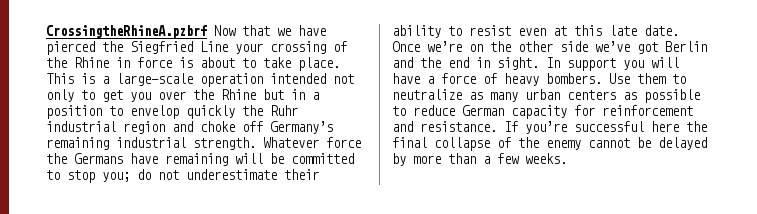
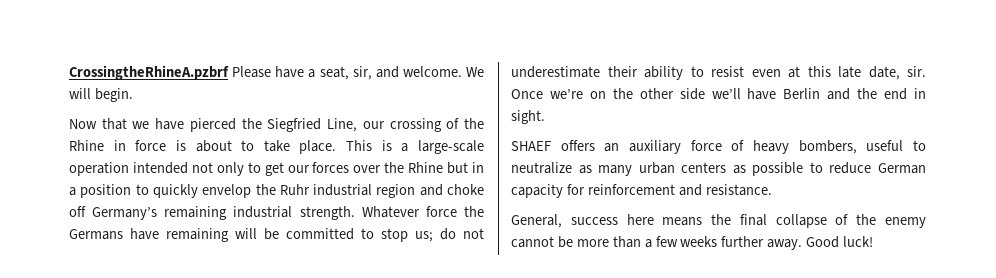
- CrossingtheRhineA.pzbrf Now that we have pierced the Siegfried Line your crossing of the Rhine in force is about to take place.
+ CrossingtheRhineA.pzbrf Please have a seat, sir, and welcome. We will begin.
+ Now that we have pierced the Siegfried Line, our crossing of the Rhine in force is about to take place.
- This is a large-scale operation intended not only to get you over the Rhine but in a position to envelop quickly the Ruhr industrial region and choke off Germany’s remaining industrial strength.
+ This is a large-scale operation intended not only to get our forces over the Rhine but in a position to quickly envelop the Ruhr industrial region and choke off Germany’s remaining industrial strength.
- Whatever force the Germans have remaining will be committed to stop you; do not underestimate their ability to resist even at this late date.
+ Whatever force the Germans have remaining will be committed to stop us; do not underestimate their ability to resist even at this late date, sir.
- Once we’re on the other side we’ve got Berlin and the end in sight. In support you will have a force of heavy bombers. Use them to neutralize as many urban centers as possible to reduce German capacity for reinforcement and resistance. If you’re successful here the final collapse of the enemy cannot be delayed by more than a few weeks.
+ Once we’re on the other side we’ll have Berlin and the end in sight.
+ SHAEF offers an auxiliary force of heavy bombers, useful to neutralize as many urban centers as possible to reduce German capacity for reinforcement and resistance.
+ General, success here means the final collapse of the enemy cannot be more than a few weeks further away. Good luck!

